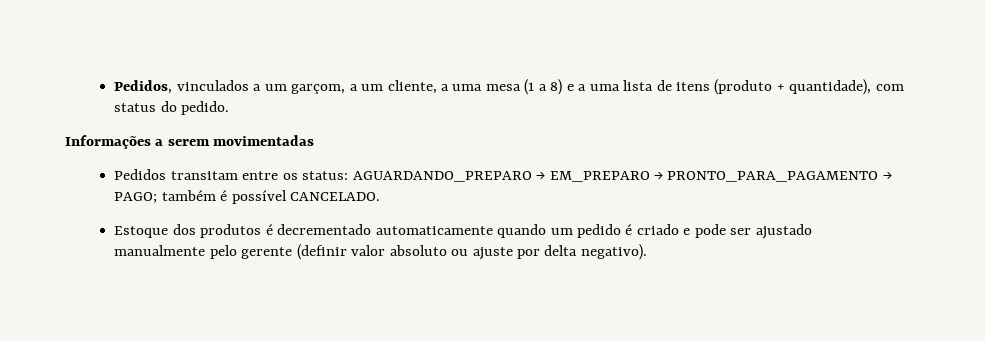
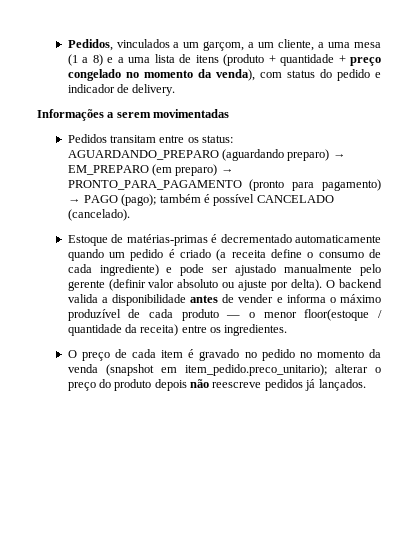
- Pedidos, vinculados a um garçom, a um cliente, a uma mesa (1 a 8) e a uma lista de itens (produto + quantidade), com status do pedido.
+ Pedidos, vinculados a um garçom, a um cliente, a uma mesa (1 a 8) e a uma lista de itens (produto + quantidade + preço congelado no momento da venda), com status do pedido e indicador de delivery.
- Pedidos transitam entre os status: AGUARDANDO_PREPARO → EM_PREPARO → PRONTO_PARA_PAGAMENTO → PAGO; também é possível CANCELADO.
+ Pedidos transitam entre os status: AGUARDANDO_PREPARO (aguardando preparo) → EM_PREPARO (em preparo) → PRONTO_PARA_PAGAMENTO (pronto para pagamento) → PAGO (pago); também é possível CANCELADO (cancelado).
- Estoque dos produtos é decrementado automaticamente quando um pedido é criado e pode ser ajustado manualmente pelo gerente (definir valor absoluto ou ajuste por delta negativo).
+ Estoque de matérias-primas é decrementado automaticamente quando um pedido é criado (a receita define o consumo de cada ingrediente) e pode ser ajustado manualmente pelo gerente (definir valor absoluto ou ajuste por delta). O backend valida a disponibilidade antes de vender e informa o máximo produzível de cada produto — o menor floor(estoque / quantidade da receita) entre os ingredientes.
+ O preço de cada item é gravado no pedido no momento da venda (snapshot em item_pedido.preco_unitario); alterar o preço do produto depois não reescreve pedidos já lançados.

